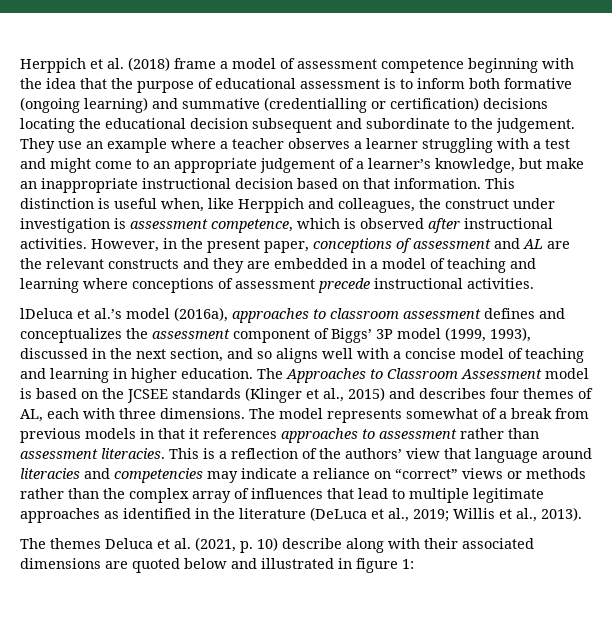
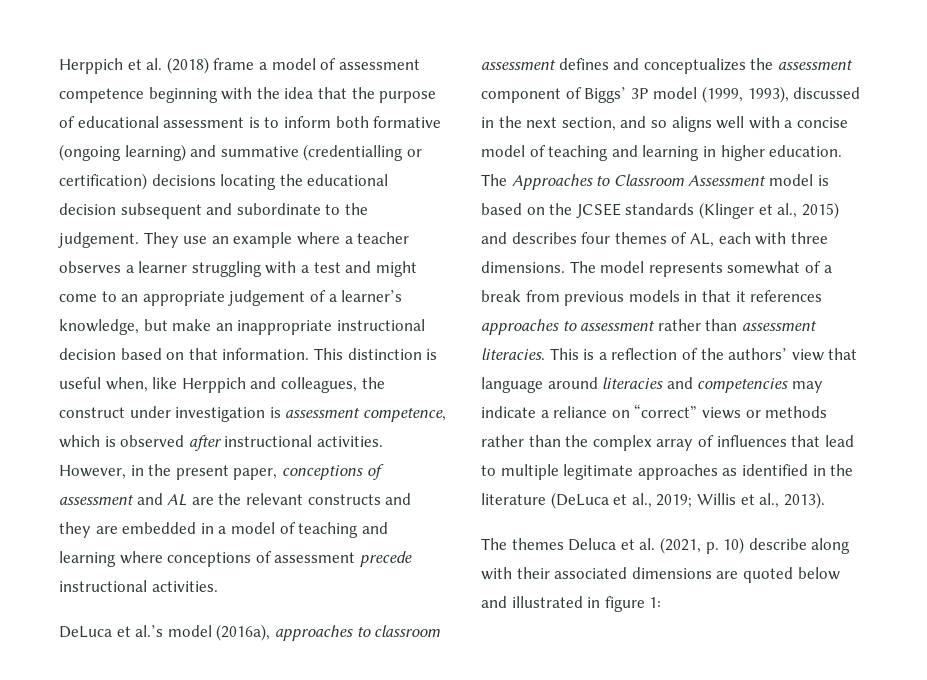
- lDeluca et al.’s model (2016a), approaches to classroom assessment defines and conceptualizes the assessment component of Biggs’ 3P model (1999, 1993), discussed in the next section, and so aligns well with a concise model of teaching and learning in higher education.
+ DeLuca et al.’s model (2016a), approaches to classroom assessment defines and conceptualizes the assessment component of Biggs’ 3P model (1999, 1993), discussed in the next section, and so aligns well with a concise model of teaching and learning in higher education.

